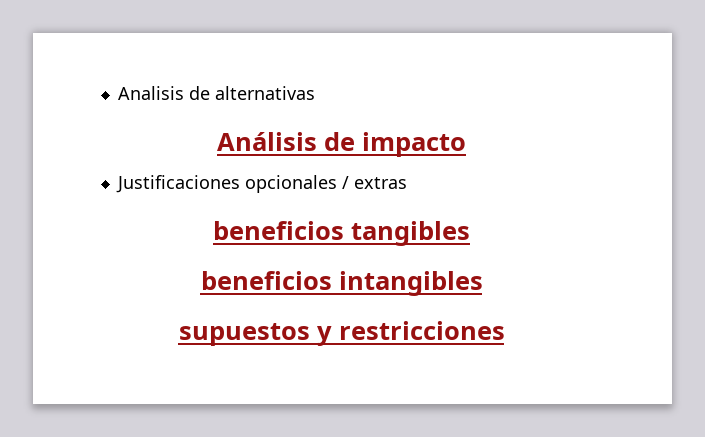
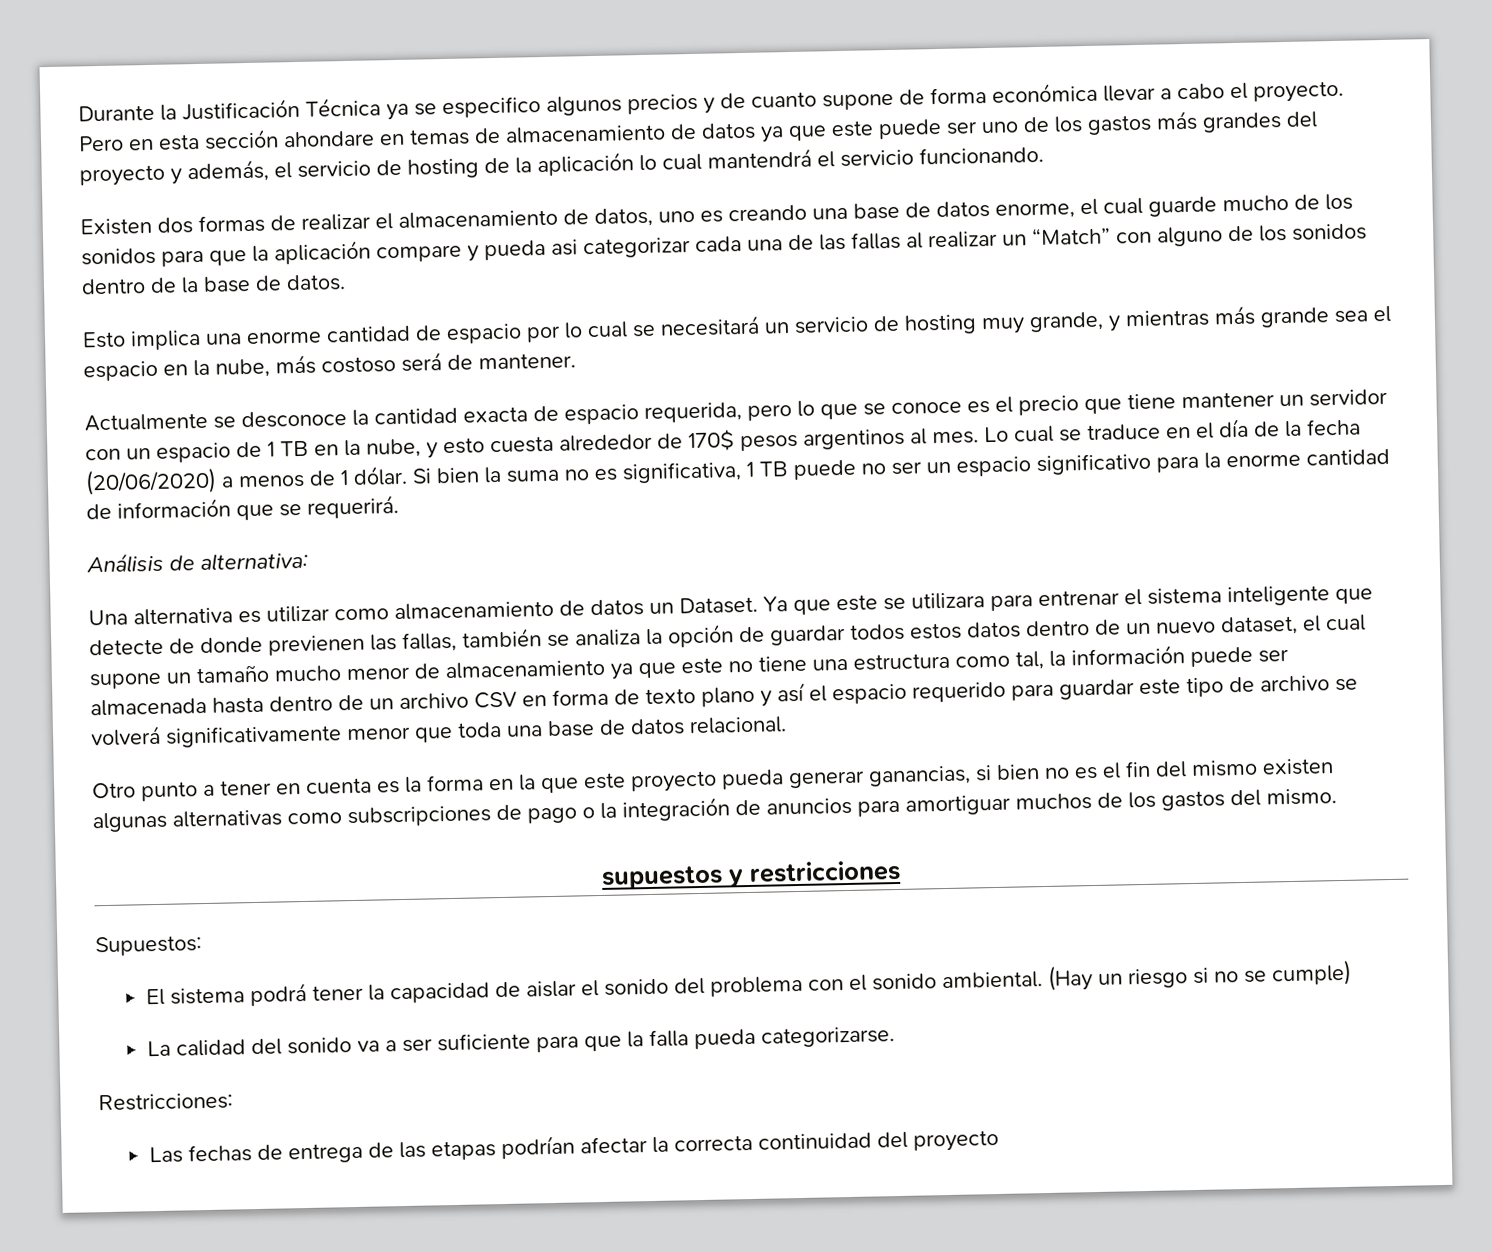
- Analisis de alternativas
- Análisis de impacto
- Justificaciones opcionales / extras
- beneficios tangibles
- beneficios intangibles
+ Durante la Justificación Técnica ya se especifico algunos precios y de cuanto supone de forma económica llevar a cabo el proyecto. Pero en esta sección ahondare en temas de almacenamiento de datos ya que este puede ser uno de los gastos más grandes del proyecto y además, el servicio de hosting de la aplicación lo cual mantendrá el servicio funcionando.
+ Existen dos formas de realizar el almacenamiento de datos, uno es creando una base de datos enorme, el cual guarde mucho de los sonidos para que la aplicación compare y pueda asi categorizar cada una de las fallas al realizar un “Match” con alguno de los sonidos dentro de la base de datos.
+ Esto implica una enorme cantidad de espacio por lo cual se necesitará un servicio de hosting muy grande, y mientras más grande sea el espacio en la nube, más costoso será de mantener.
+ Actualmente se desconoce la cantidad exacta de espacio requerida, pero lo que se conoce es el precio que tiene mantener un servidor con un espacio de 1 TB en la nube, y esto cuesta alrededor de 170$ pesos argentinos al mes. Lo cual se traduce en el día de la fecha (20/06/2020) a menos de 1 dólar. Si bien la suma no es significativa, 1 TB puede no ser un espacio significativo para la enorme cantidad de información que se requerirá.
+ Análisis de alternativa:
+ Una alternativa es utilizar como almacenamiento de datos un Dataset. Ya que este se utilizara para entrenar el sistema inteligente que detecte de donde previenen las fallas, también se analiza la opción de guardar todos estos datos dentro de un nuevo dataset, el cual supone un tamaño mucho menor de almacenamiento ya que este no tiene una estructura como tal, la información puede ser almacenada hasta dentro de un archivo CSV en forma de texto plano y así el espacio requerido para guardar este tipo de archivo se volverá significativamente menor que toda una base de datos relacional.
+ Otro punto a tener en cuenta es la forma en la que este proyecto pueda generar ganancias, si bien no es el fin del mismo existen algunas alternativas como subscripciones de pago o la integración de anuncios para amortiguar muchos de los gastos del mismo.
  supuestos y restricciones
+ Supuestos:
+ El sistema podrá tener la capacidad de aislar el sonido del problema con el sonido ambiental. (Hay un riesgo si no se cumple)
+ La calidad del sonido va a ser suficiente para que la falla pueda categorizarse.
+ Restricciones:
+ Las fechas de entrega de las etapas podrían afectar la correcta continuidad del proyecto

